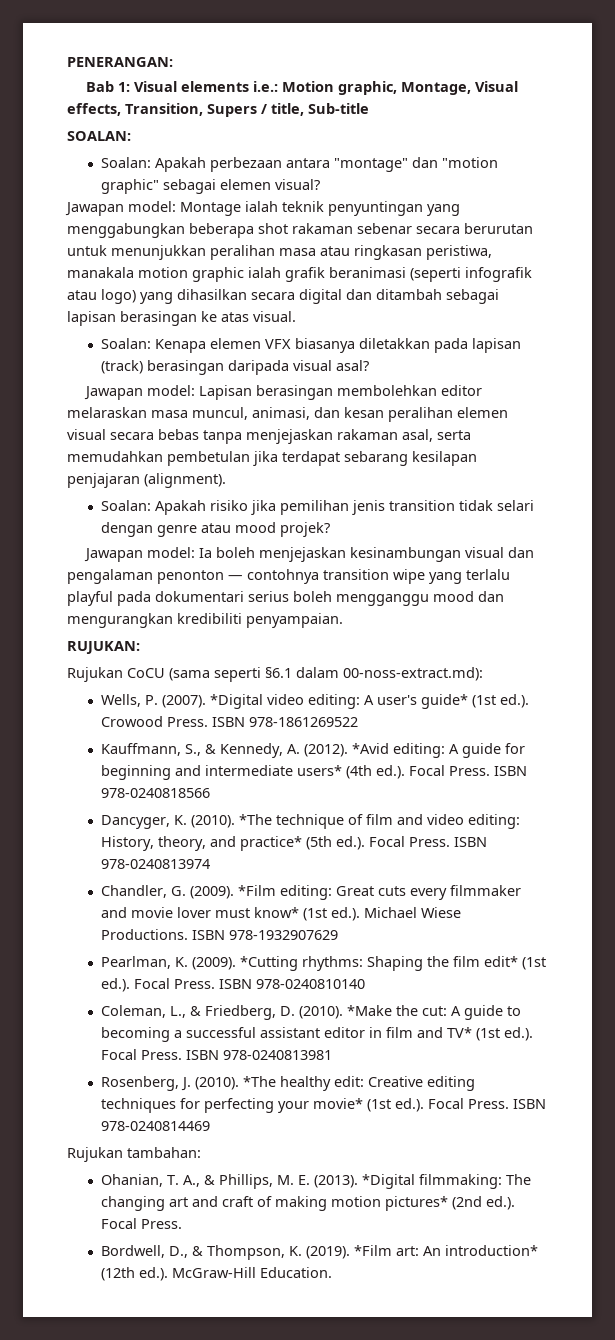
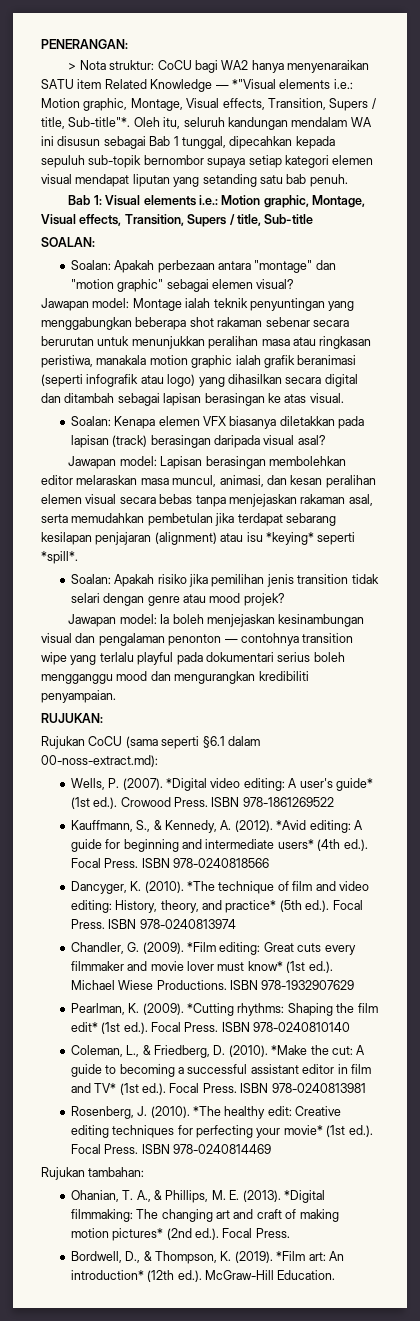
+ > Nota struktur: CoCU bagi WA2 hanya menyenaraikan SATU item Related Knowledge — *"Visual elements i.e.: Motion graphic, Montage, Visual effects, Transition, Supers / title, Sub-title"*. Oleh itu, seluruh kandungan mendalam WA ini disusun sebagai Bab 1 tunggal, dipecahkan kepada sepuluh sub-topik bernombor supaya setiap kategori elemen visual mendapat liputan yang setanding satu bab penuh.
- Jawapan model: Lapisan berasingan membolehkan editor melaraskan masa muncul, animasi, dan kesan peralihan elemen visual secara bebas tanpa menjejaskan rakaman asal, serta memudahkan pembetulan jika terdapat sebarang kesilapan penjajaran (alignment).
+ Jawapan model: Lapisan berasingan membolehkan editor melaraskan masa muncul, animasi, dan kesan peralihan elemen visual secara bebas tanpa menjejaskan rakaman asal, serta memudahkan pembetulan jika terdapat sebarang kesilapan penjajaran (alignment) atau isu *keying* seperti *spill*.

